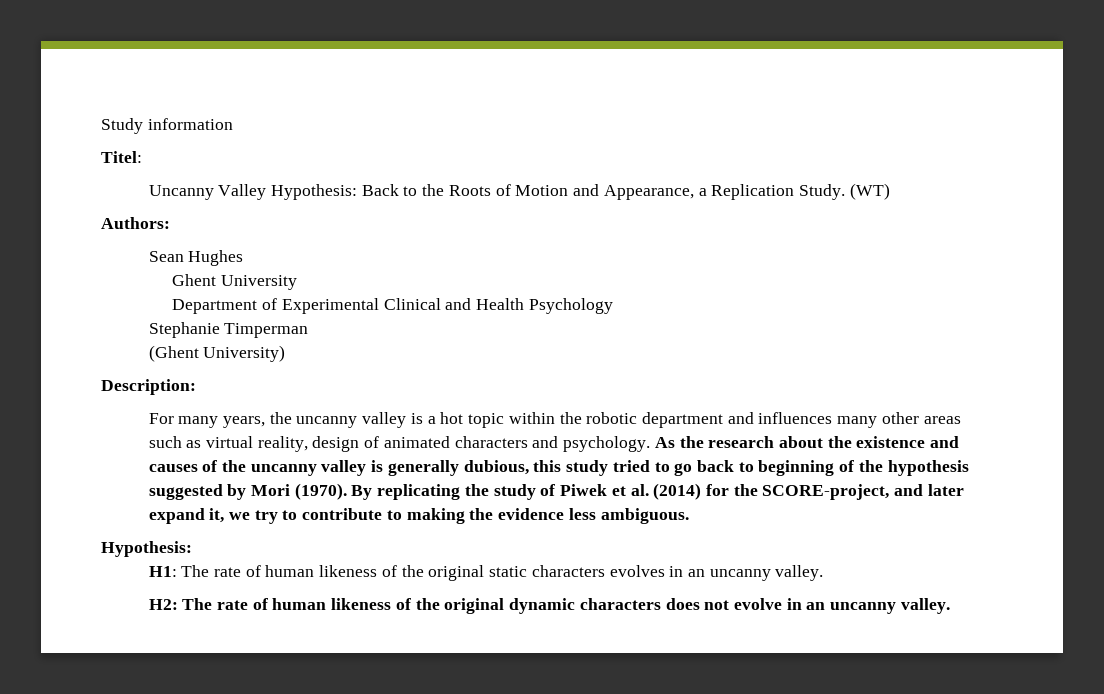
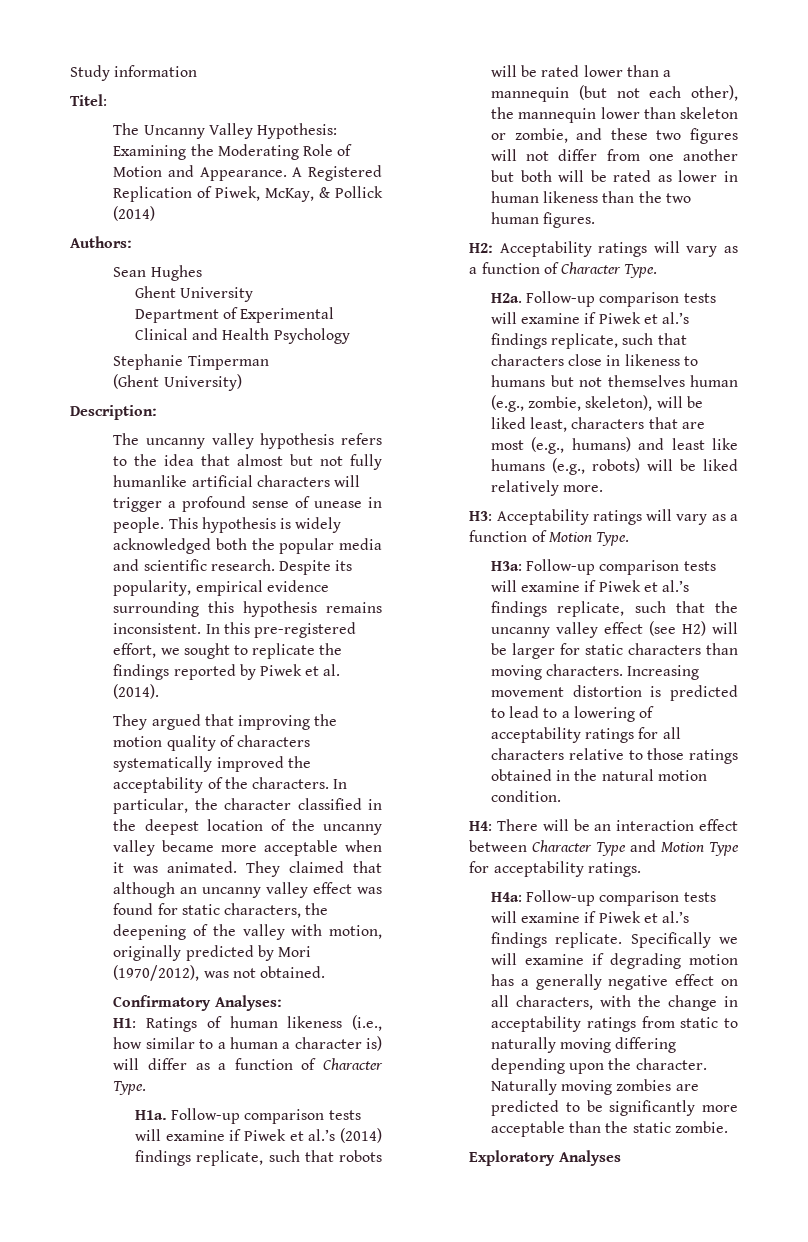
- Uncanny Valley Hypothesis: Back to the Roots of Motion and Appearance, a Replication Study. (WT)
+ The Uncanny Valley Hypothesis: Examining the Moderating Role of Motion and Appearance. A Registered Replication of Piwek, McKay, & Pollick (2014)
- For many years, the uncanny valley is a hot topic within the robotic department and influences many other areas such as virtual reality, design of animated characters and psychology. As the research about the existence and causes of the uncanny valley is generally dubious, this study tried to go back to beginning of the hypothesis suggested by Mori (1970). By replicating the study of Piwek et al. (2014) for the SCORE-project, and later expand it, we try to contribute to making the evidence less ambiguous.
- Hypothesis:
+ The uncanny valley hypothesis refers to the idea that almost but not fully humanlike artificial characters will trigger a profound sense of unease in people. This hypothesis is widely acknowledged both the popular media and scientific research. Despite its popularity, empirical evidence surrounding this hypothesis remains inconsistent. In this pre-registered effort, we sought to replicate the findings reported by Piwek et al. (2014).
+ They argued that improving the motion quality of characters systematically improved the acceptability of the characters. In particular, the character classified in the deepest location of the uncanny valley became more acceptable when it was animated. They claimed that although an uncanny valley effect was found for static characters, the deepening of the valley with motion, originally predicted by Mori (1970/2012), was not obtained.
+ Confirmatory Analyses:
- H1: The rate of human likeness of the original static characters evolves in an uncanny valley.
- H2: The rate of human likeness of the original dynamic characters does not evolve in an uncanny valley.
+ H1: Ratings of human likeness (i.e., how similar to a human a character is) will differ as a function of Character Type.
+ H1a. Follow-up comparison tests will examine if Piwek et al.’s (2014) findings replicate, such that robots will be rated lower than a mannequin (but not each other), the mannequin lower than skeleton or zombie, and these two figures will not differ from one another but both will be rated as lower in human likeness than the two human figures.
+ H2: Acceptability ratings will vary as a function of Character Type.
+ H2a. Follow-up comparison tests will examine if Piwek et al.’s findings replicate, such that characters close in likeness to humans but not themselves human (e.g., zombie, skeleton), will be liked least, characters that are most (e.g., humans) and least like humans (e.g., robots) will be liked relatively more.
+ H3: Acceptability ratings will vary as a function of Motion Type.
+ H3a: Follow-up comparison tests will examine if Piwek et al.’s findings replicate, such that the uncanny valley effect (see H2) will be larger for static characters than moving characters. Increasing movement distortion is predicted to lead to a lowering of acceptability ratings for all characters relative to those ratings obtained in the natural motion condition.
+ H4: There will be an interaction effect between Character Type and Motion Type for acceptability ratings.
+ H4a: Follow-up comparison tests will examine if Piwek et al.’s findings replicate. Specifically we will examine if degrading motion has a generally negative effect on all characters, with the change in acceptability ratings from static to naturally moving differing depending upon the character. Naturally moving zombies are predicted to be significantly more acceptable than the static zombie.
+ Exploratory Analyses

